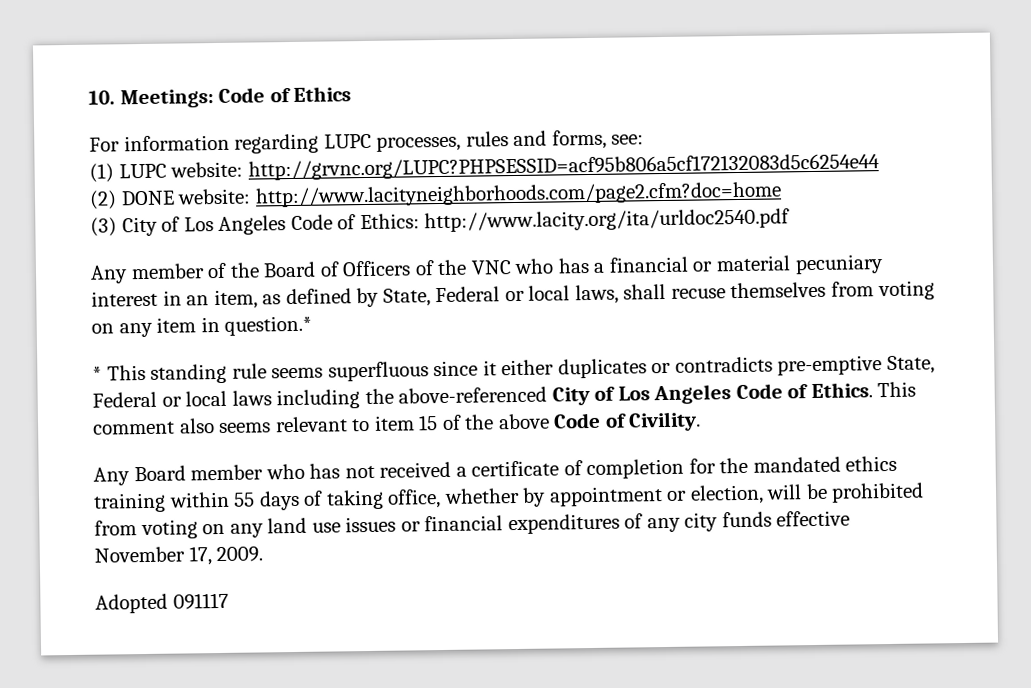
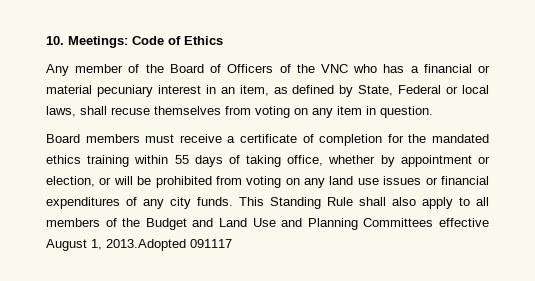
- For information regarding LUPC processes, rules and forms, see:
- (1) LUPC website: http://grvnc.org/LUPC?PHPSESSID=acf95b806a5cf172132083d5c6254e44
- (2) DONE website: http://www.lacityneighborhoods.com/page2.cfm?doc=home
- (3) City of Los Angeles Code of Ethics: http://www.lacity.org/ita/urldoc2540.pdf
- Any member of the Board of Officers of the VNC who has a financial or material pecuniary interest in an item, as defined by State, Federal or local laws, shall recuse themselves from voting on any item in question.*
- * This standing rule seems superfluous since it either duplicates or contradicts pre-emptive State, Federal or local laws including the above-referenced City of Los Angeles Code of Ethics. This comment also seems relevant to item 15 of the above Code of Civility.
- Any Board member who has not received a certificate of completion for the mandated ethics training within 55 days of taking office, whether by appointment or election, will be prohibited from voting on any land use issues or financial expenditures of any city funds effective November 17, 2009.
- Adopted 091117
+ Any member of the Board of Officers of the VNC who has a financial or material pecuniary interest in an item, as defined by State, Federal or local laws, shall recuse themselves from voting on any item in question.
+ Board members must receive a certificate of completion for the mandated ethics training within 55 days of taking office, whether by appointment or election, or will be prohibited from voting on any land use issues or financial expenditures of any city funds. This Standing Rule shall also apply to all members of the Budget and Land Use and Planning Committees effective August 1, 2013.Adopted 091117

